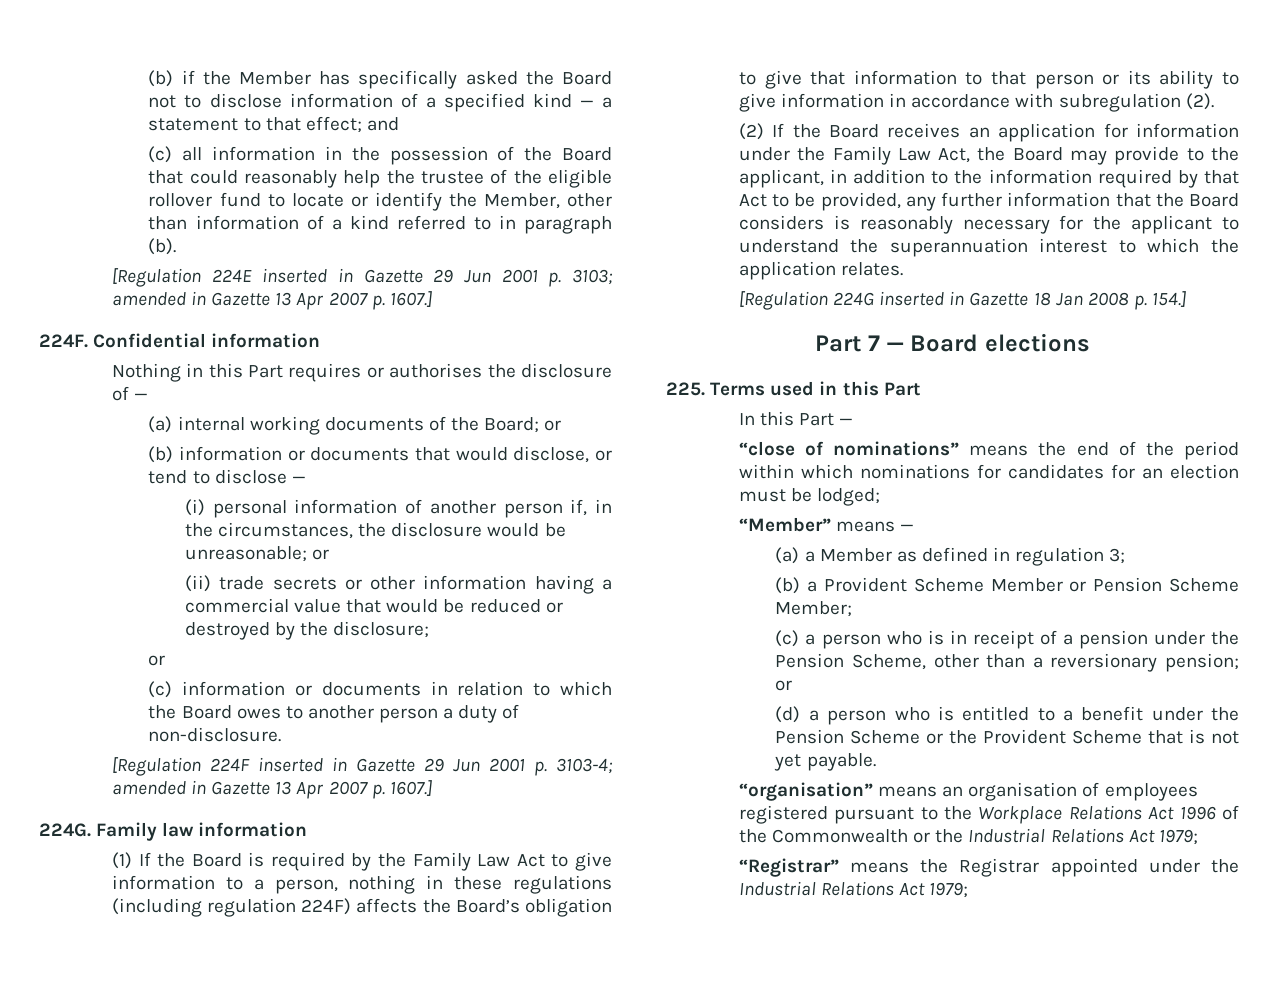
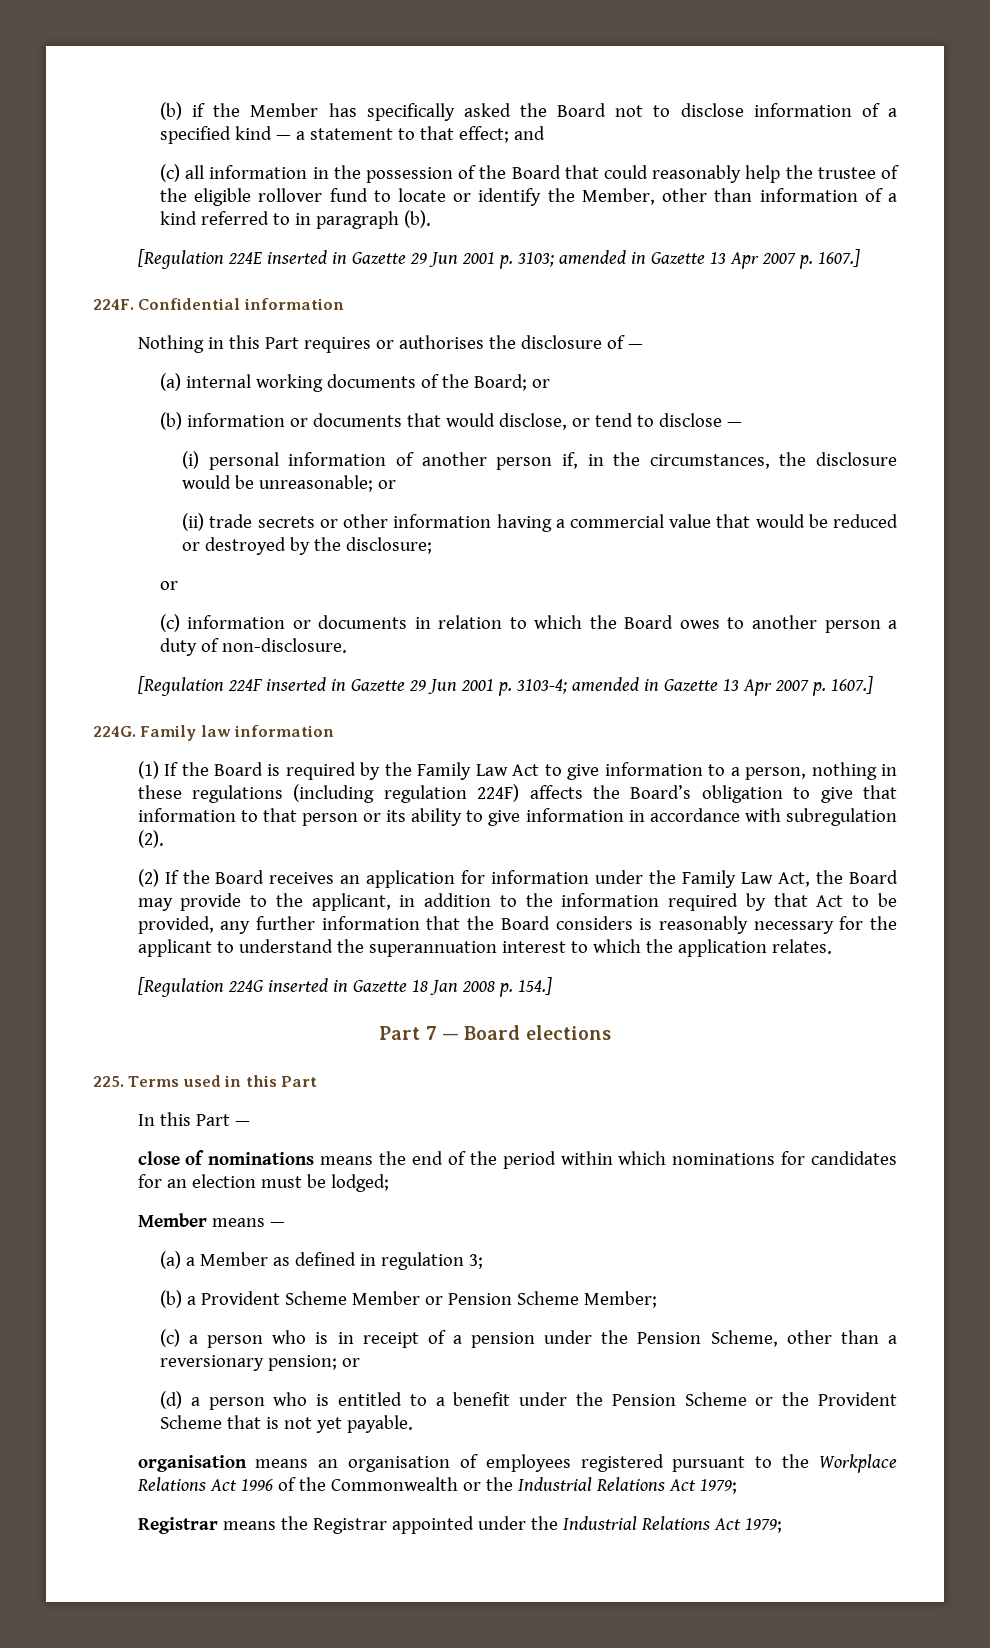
- “close of nominations” means the end of the period within which nominations for candidates for an election must be lodged;
+ close of nominations means the end of the period within which nominations for candidates for an election must be lodged;
- “Member” means —
+ Member means —
- “organisation” means an organisation of employees registered pursuant to the Workplace Relations Act 1996 of the Commonwealth or the Industrial Relations Act 1979;
+ organisation means an organisation of employees registered pursuant to the Workplace Relations Act 1996 of the Commonwealth or the Industrial Relations Act 1979;
- “Registrar” means the Registrar appointed under the Industrial Relations Act 1979;
+ Registrar means the Registrar appointed under the Industrial Relations Act 1979;

